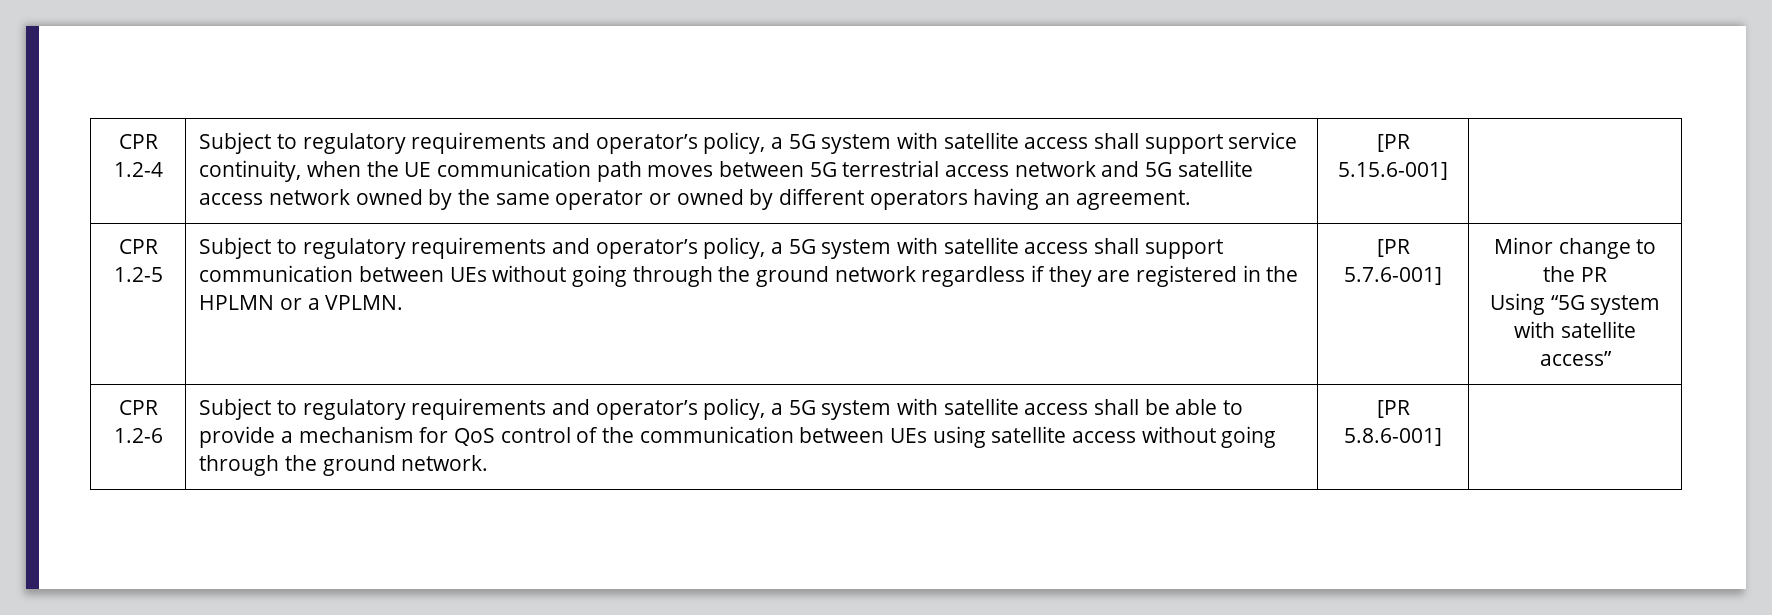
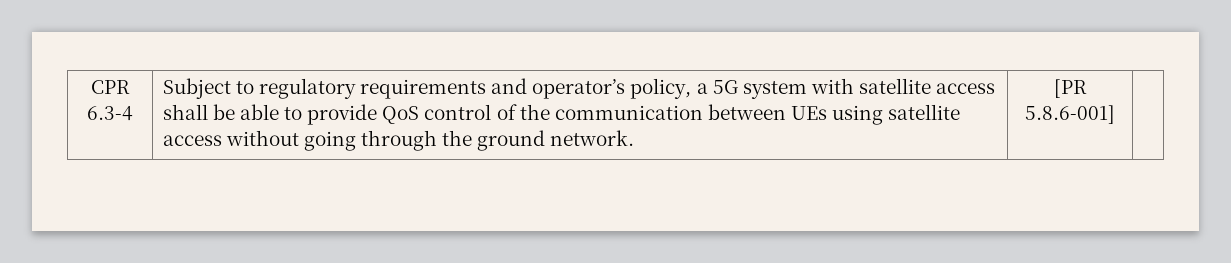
- CPR 1.2-4 | Subject to regulatory requirements and operator’s policy, a 5G system with satellite access shall support service continuity, when the UE communication path moves between 5G terrestrial access network and 5G satellite access network owned by the same operator or owned by different operators having an agreement. | [PR 5.15.6-001] |
- CPR 1.2-5 | Subject to regulatory requirements and operator’s policy, a 5G system with satellite access shall support communication between UEs without going through the ground network regardless if they are registered in the HPLMN or a VPLMN. | [PR 5.7.6-001] | Minor change to the PR
- Using “5G system with satellite access”
- CPR 1.2-6
+ CPR 6.3-4
- Subject to regulatory requirements and operator’s policy, a 5G system with satellite access shall be able to provide a mechanism for QoS control of the communication between UEs using satellite access without going through the ground network.
+ Subject to regulatory requirements and operator’s policy, a 5G system with satellite access shall be able to provide QoS control of the communication between UEs using satellite access without going through the ground network.

